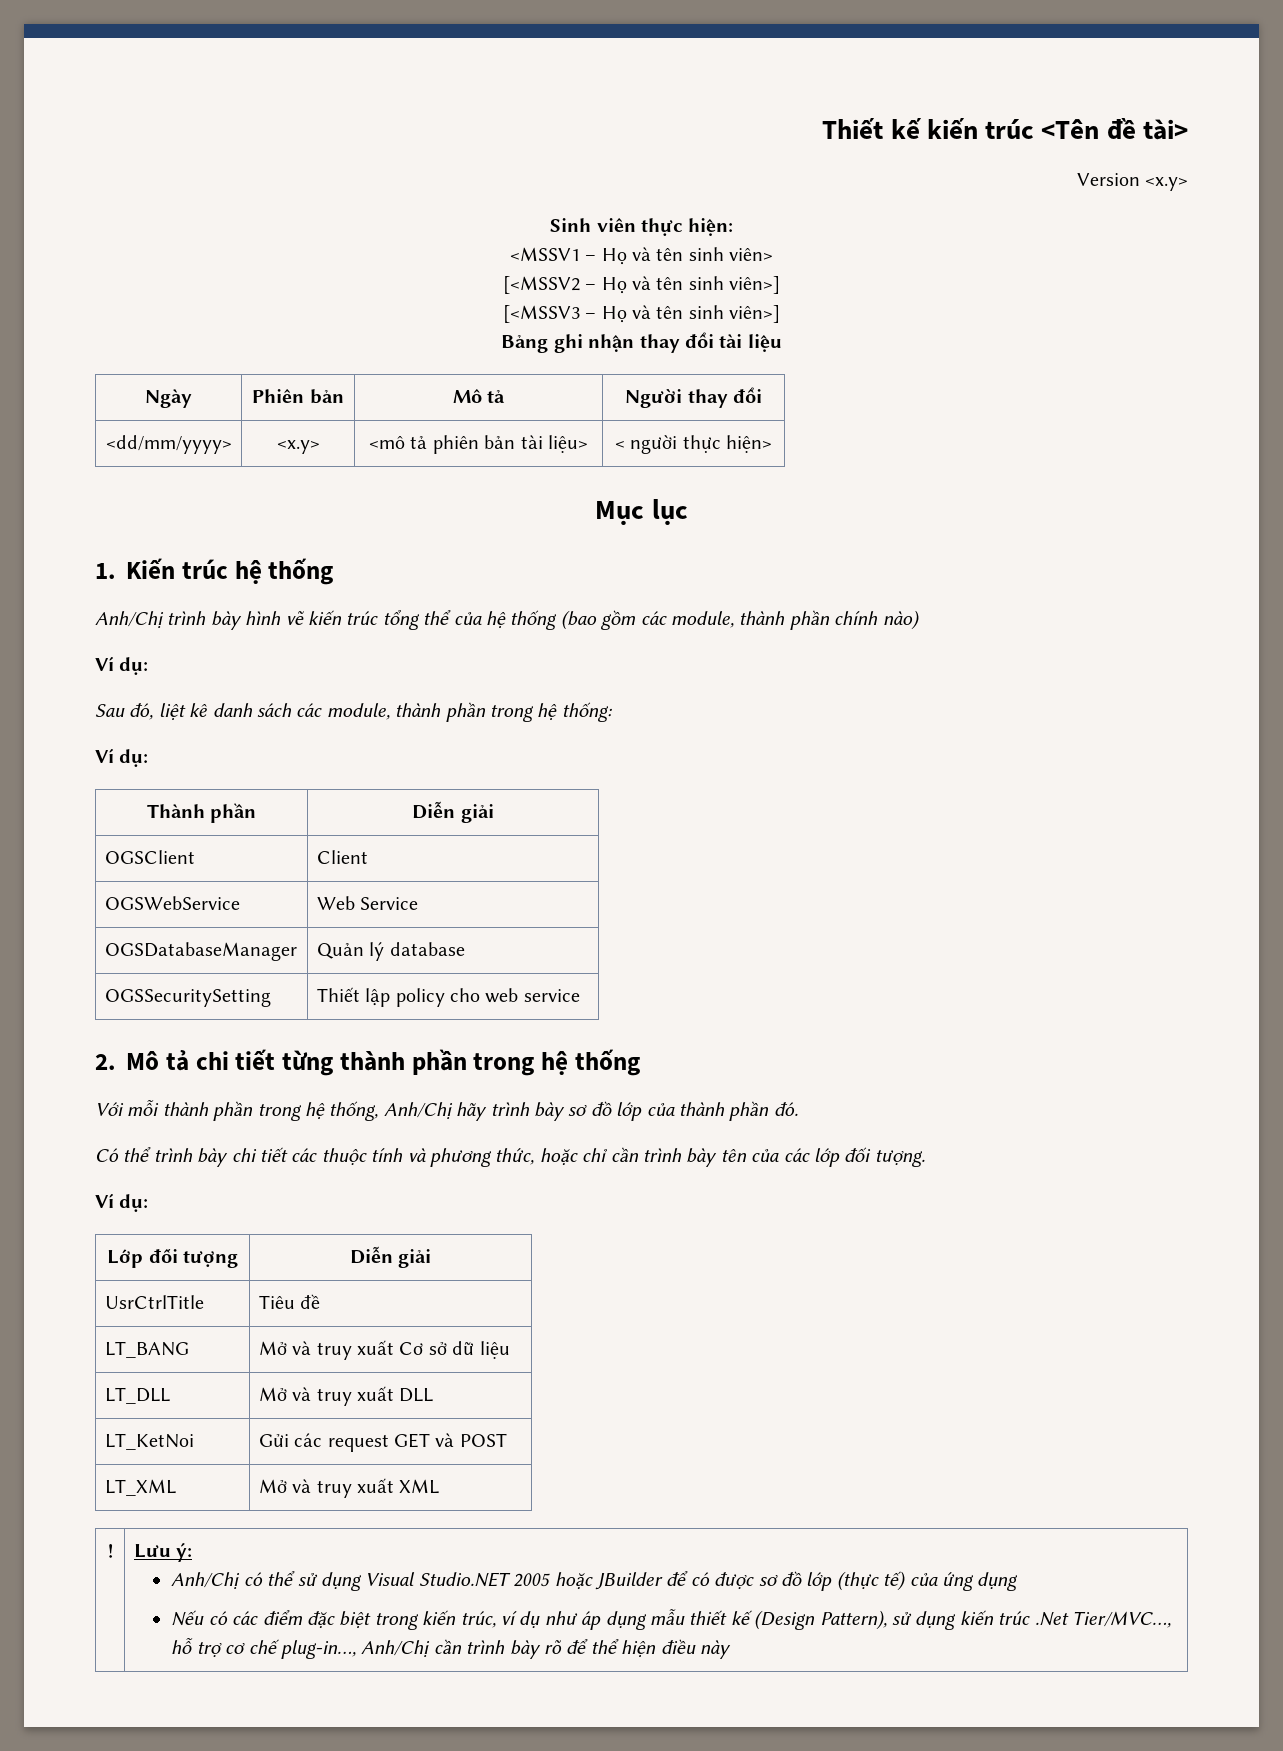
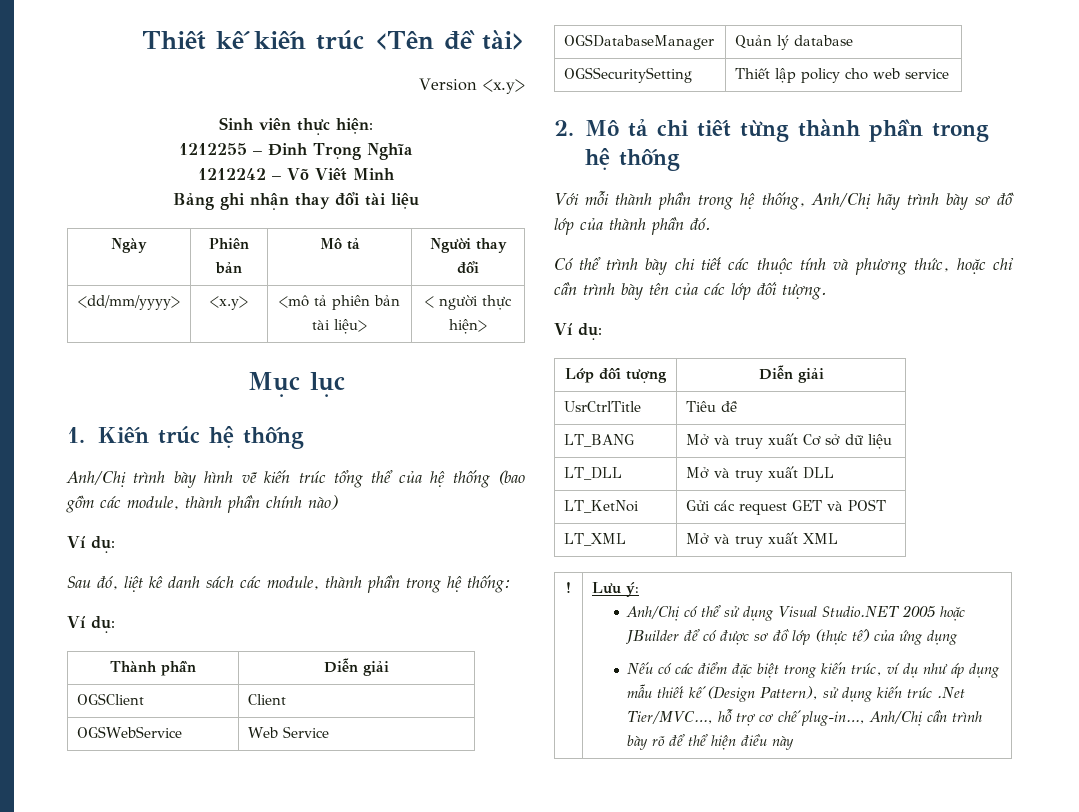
- <MSSV1 – Họ và tên sinh viên>
- [<MSSV2 – Họ và tên sinh viên>]
- [<MSSV3 – Họ và tên sinh viên>]
+ 1212255 – Đinh Trọng Nghĩa
+ 1212242 – Võ Viết Minh

